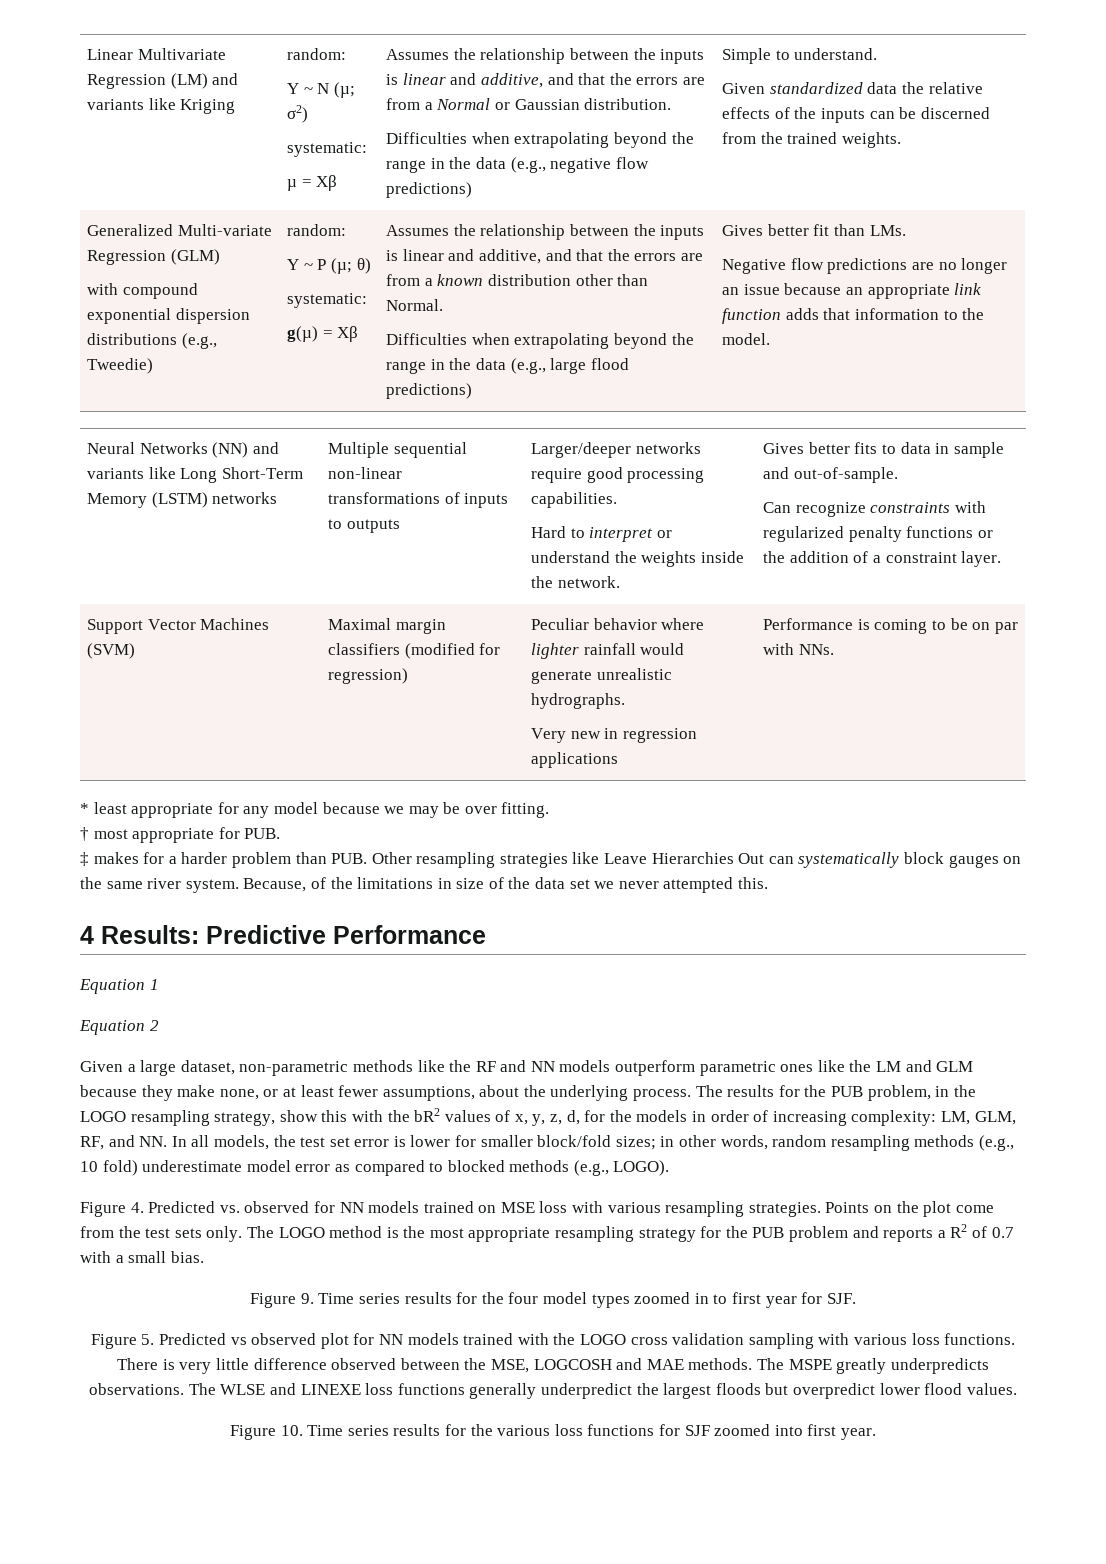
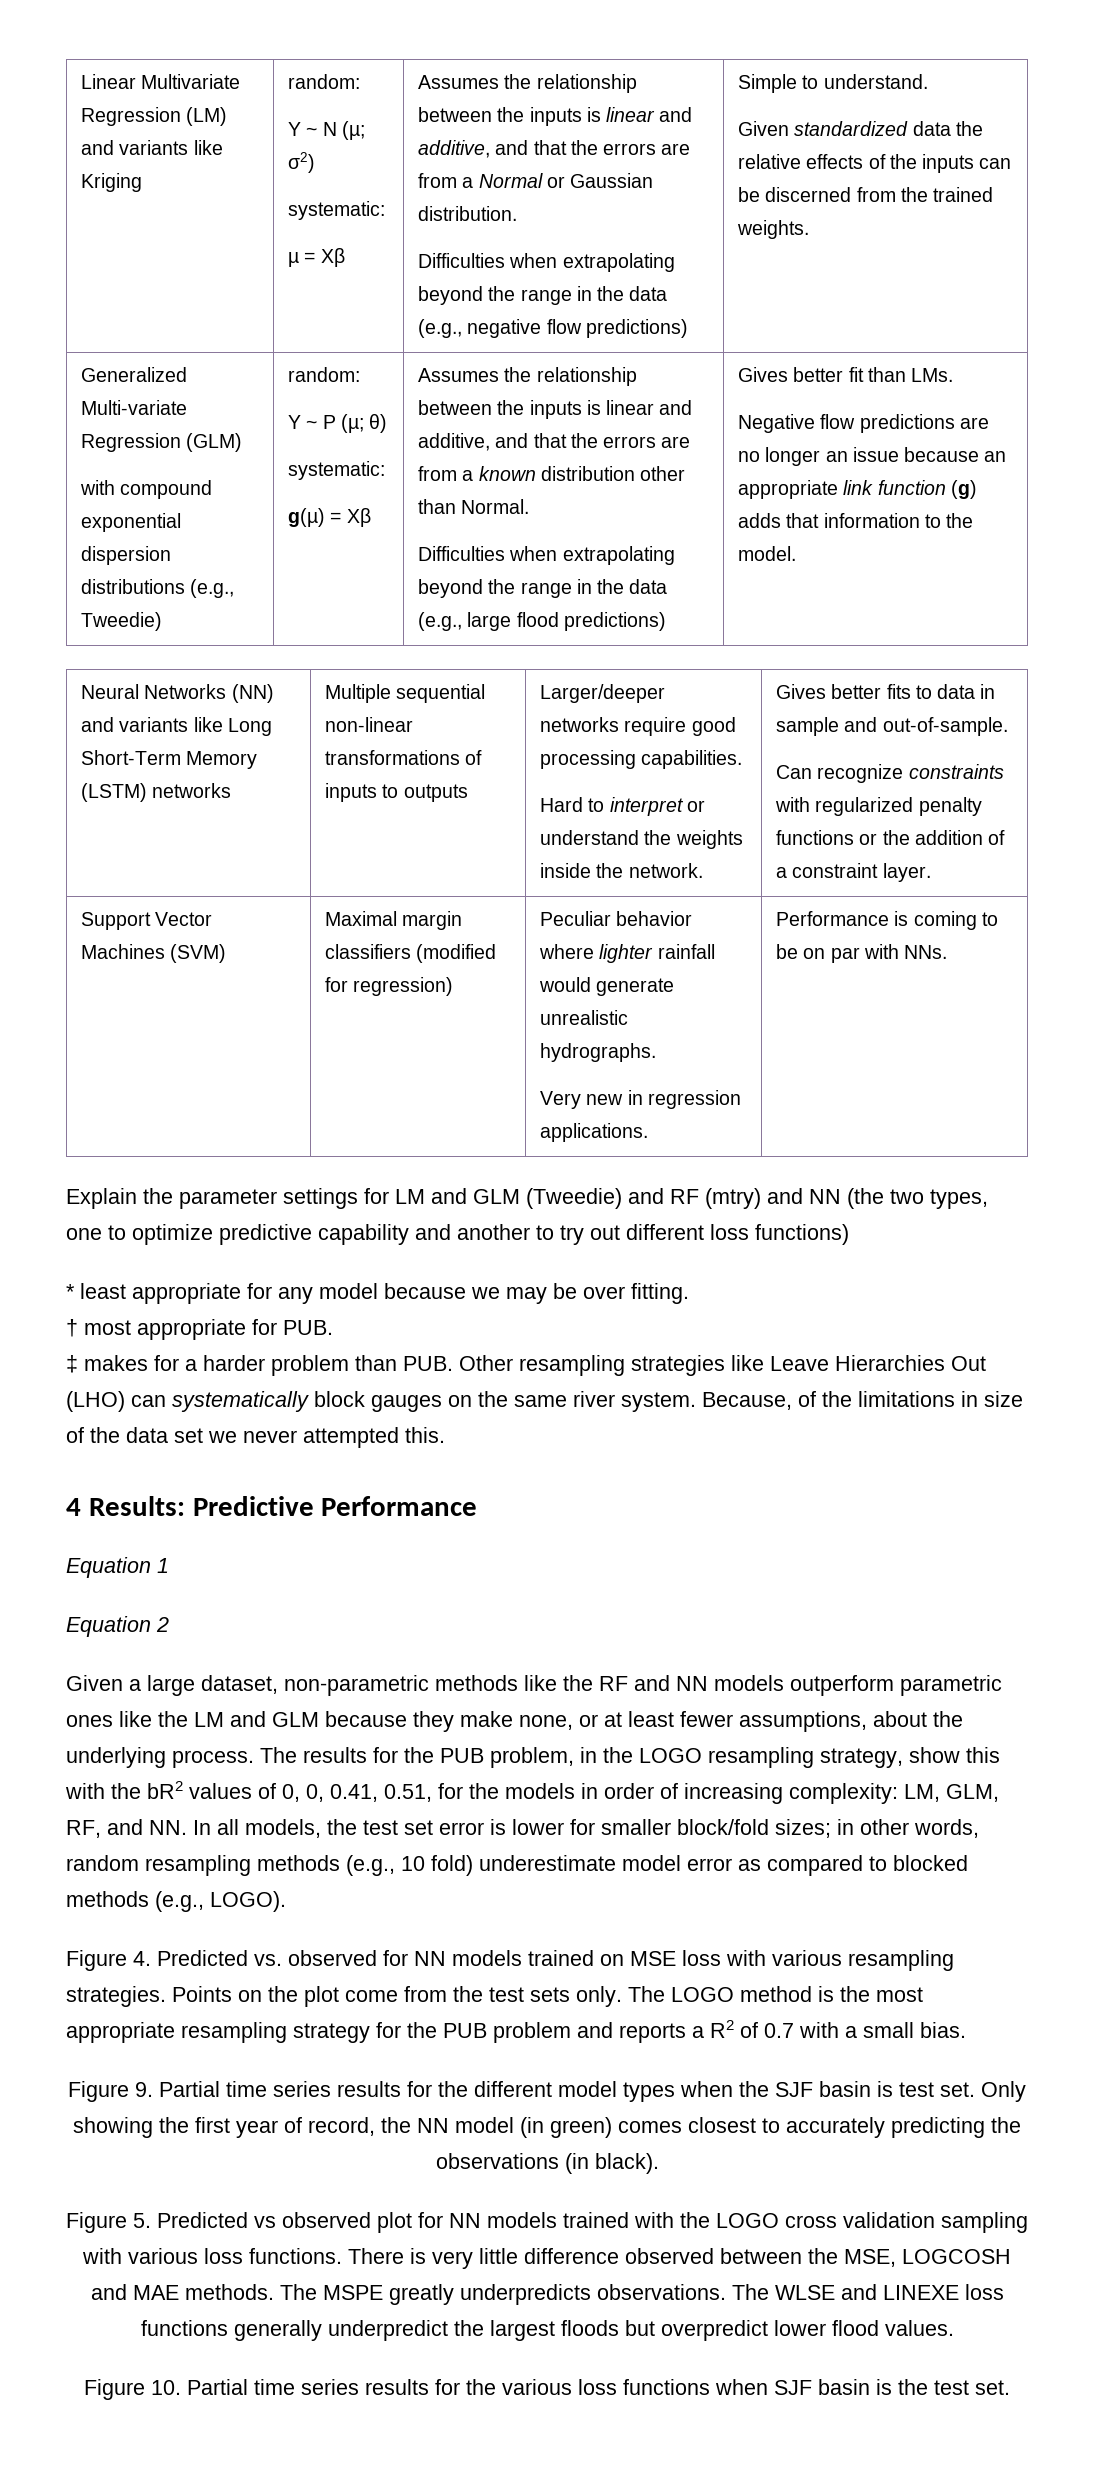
- Negative flow predictions are no longer an issue because an appropriate link function adds that information to the model.
+ Negative flow predictions are no longer an issue because an appropriate link function (g) adds that information to the model.
  Support Vector Machines (SVM) | Maximal margin classifiers (modified for regression) | Peculiar behavior where lighter rainfall would generate unrealistic hydrographs.
- Very new in regression applications | Performance is coming to be on par with NNs.
+ Very new in regression applications. | Performance is coming to be on par with NNs.
+ Explain the parameter settings for LM and GLM (Tweedie) and RF (mtry) and NN (the two types, one to optimize predictive capability and another to try out different loss functions)
- ‡ makes for a harder problem than PUB. Other resampling strategies like Leave Hierarchies Out can systematically block gauges on the same river system.
+ ‡ makes for a harder problem than PUB. Other resampling strategies like Leave Hierarchies Out (LHO) can systematically block gauges on the same river system.
- The results for the PUB problem, in the LOGO resampling strategy, show this with the bR2 values of x, y, z, d, for the models in order of increasing complexity:
+ The results for the PUB problem, in the LOGO resampling strategy, show this with the bR2 values of 0, 0, 0.41, 0.51, for the models in order of increasing complexity:
- Figure 9. Time series results for the four model types zoomed in to first year for SJF.
+ Figure 9. Partial time series results for the different model types when the SJF basin is test set. Only showing the first year of record, the NN model (in green) comes closest to accurately predicting the observations (in black).
- Figure 10. Time series results for the various loss functions for SJF zoomed into first year.
+ Figure 10. Partial time series results for the various loss functions when SJF basin is the test set.

